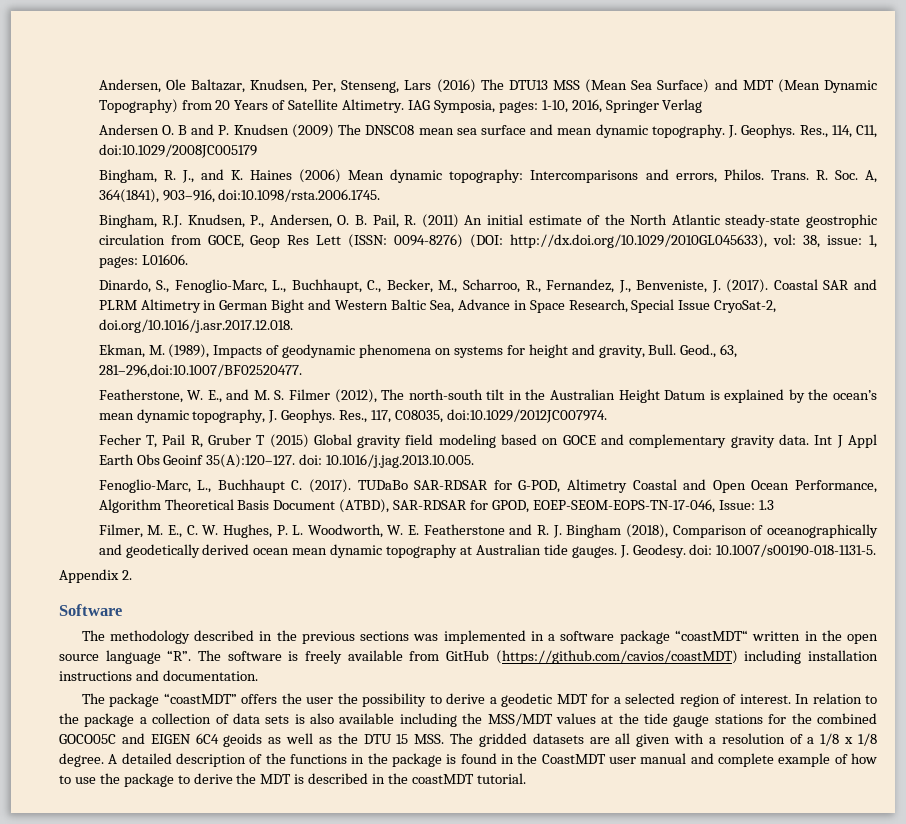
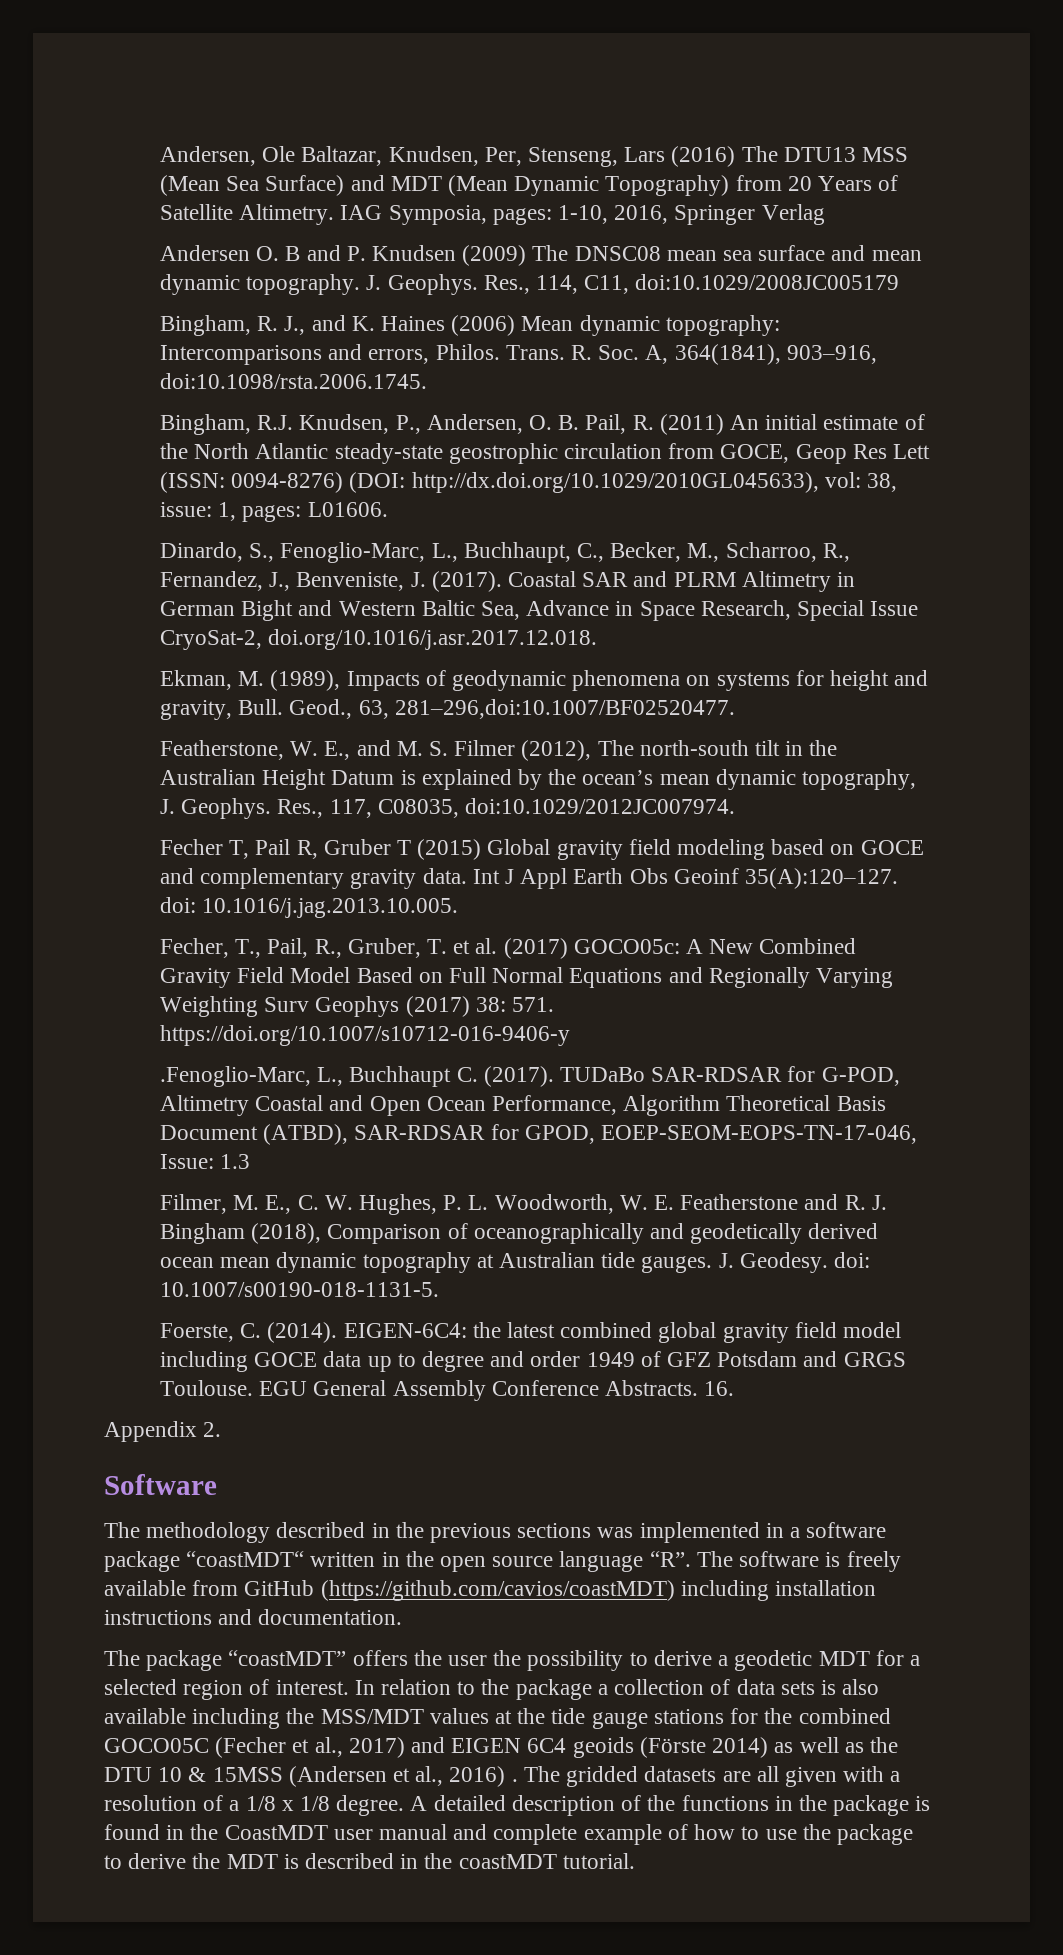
- Fenoglio-Marc, L., Buchhaupt C. (2017).
+ Fecher, T., Pail, R., Gruber, T. et al. (2017) GOCO05c: A New Combined Gravity Field Model Based on Full Normal Equations and Regionally Varying Weighting Surv Geophys (2017) 38: 571. https://doi.org/10.1007/s10712-016-9406-y
+ .Fenoglio-Marc, L., Buchhaupt C. (2017).
+ Foerste, C. (2014). EIGEN-6C4: the latest combined global gravity field model including GOCE data up to degree and order 1949 of GFZ Potsdam and GRGS Toulouse. EGU General Assembly Conference Abstracts. 16.
- In relation to the package a collection of data sets is also available including the MSS/MDT values at the tide gauge stations for the combined GOCO05C and EIGEN 6C4 geoids as well as the DTU 15 MSS. The gridded datasets are all given with a resolution of a 1/8 x 1/8 degree.
+ In relation to the package a collection of data sets is also available including the MSS/MDT values at the tide gauge stations for the combined GOCO05C (Fecher et al., 2017) and EIGEN 6C4 geoids (Förste 2014) as well as the DTU 10 & 15MSS (Andersen et al., 2016) . The gridded datasets are all given with a resolution of a 1/8 x 1/8 degree.

